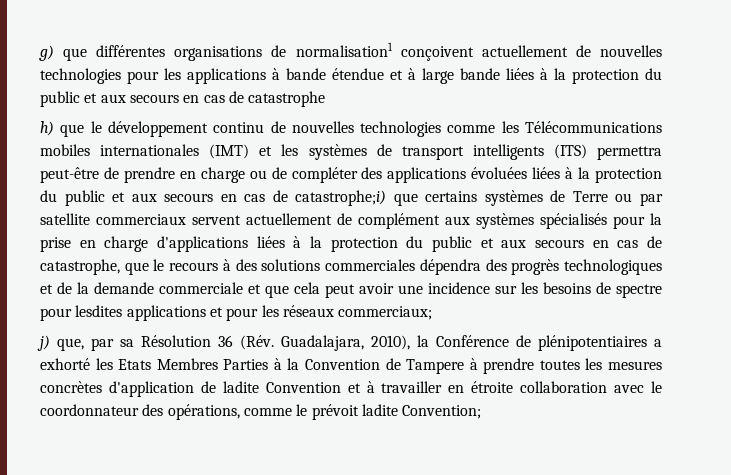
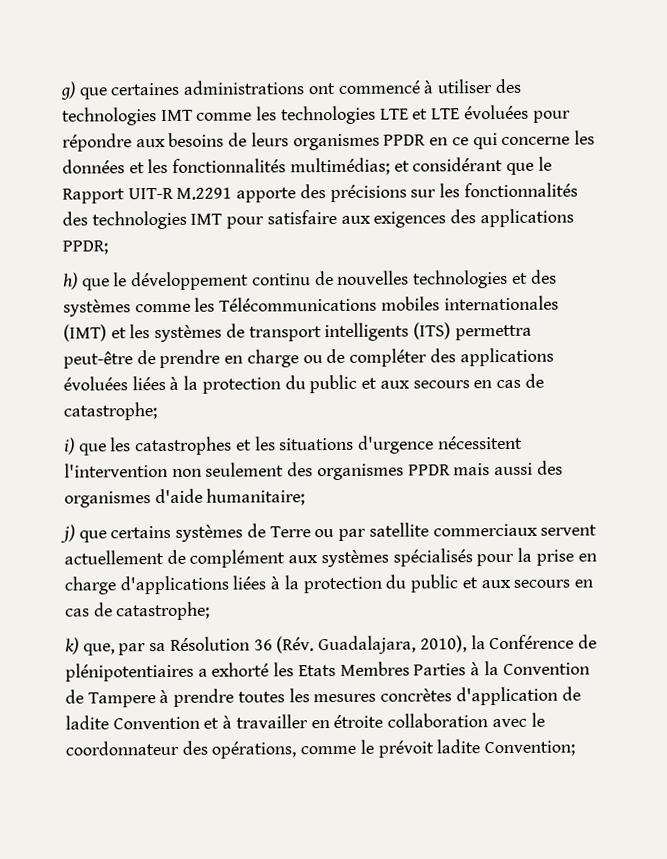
- g) que différentes organisations de normalisation1 conçoivent actuellement de nouvelles technologies pour les applications à bande étendue et à large bande liées à la protection du public et aux secours en cas de catastrophe
+ g) que certaines administrations ont commencé à utiliser des technologies IMT comme les technologies LTE et LTE évoluées pour répondre aux besoins de leurs organismes PPDR en ce qui concerne les données et les fonctionnalités multimédias; et considérant que le Rapport UIT-R M.2291 apporte des précisions sur les fonctionnalités des technologies IMT pour satisfaire aux exigences des applications PPDR;
- h) que le développement continu de nouvelles technologies comme les Télécommunications mobiles internationales (IMT) et les systèmes de transport intelligents (ITS) permettra peut-être de prendre en charge ou de compléter des applications évoluées liées à la protection du public et aux secours en cas de catastrophe;i) que certains systèmes de Terre ou par satellite commerciaux servent actuellement de complément aux systèmes spécialisés pour la prise en charge d'applications liées à la protection du public et aux secours en cas de catastrophe, que le recours à des solutions commerciales dépendra des progrès technologiques et de la demande commerciale et que cela peut avoir une incidence sur les besoins de spectre pour lesdites applications et pour les réseaux commerciaux;
- j) que, par sa Résolution 36 (Rév. Guadalajara, 2010), la Conférence de plénipotentiaires a exhorté les Etats Membres Parties à la Convention de Tampere à prendre toutes les mesures concrètes d'application de ladite Convention et à travailler en étroite collaboration avec le coordonnateur des opérations, comme le prévoit ladite Convention;
+ h) que le développement continu de nouvelles technologies et des systèmes comme les Télécommunications mobiles internationales (IMT) et les systèmes de transport intelligents (ITS) permettra peut-être de prendre en charge ou de compléter des applications évoluées liées à la protection du public et aux secours en cas de catastrophe;
+ i) que les catastrophes et les situations d'urgence nécessitent l'intervention non seulement des organismes PPDR mais aussi des organismes d'aide humanitaire;
+ j) que certains systèmes de Terre ou par satellite commerciaux servent actuellement de complément aux systèmes spécialisés pour la prise en charge d'applications liées à la protection du public et aux secours en cas de catastrophe;
+ k) que, par sa Résolution 36 (Rév. Guadalajara, 2010), la Conférence de plénipotentiaires a exhorté les Etats Membres Parties à la Convention de Tampere à prendre toutes les mesures concrètes d'application de ladite Convention et à travailler en étroite collaboration avec le coordonnateur des opérations, comme le prévoit ladite Convention;

